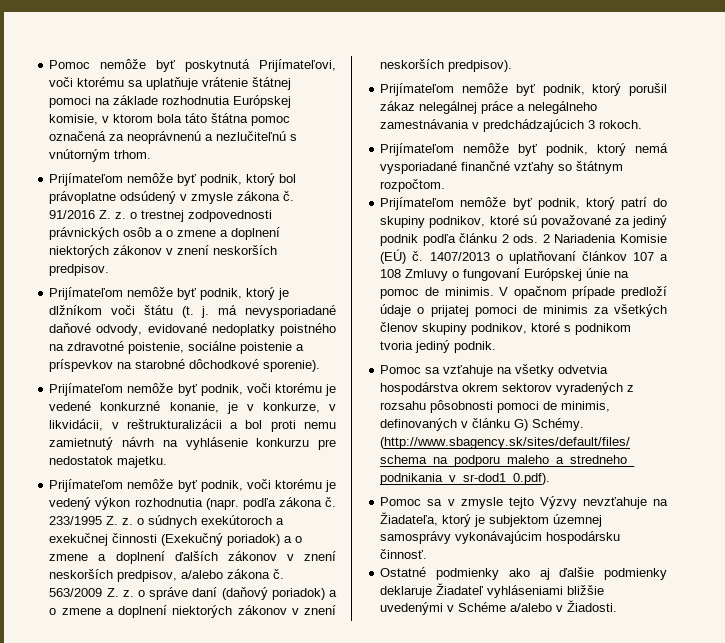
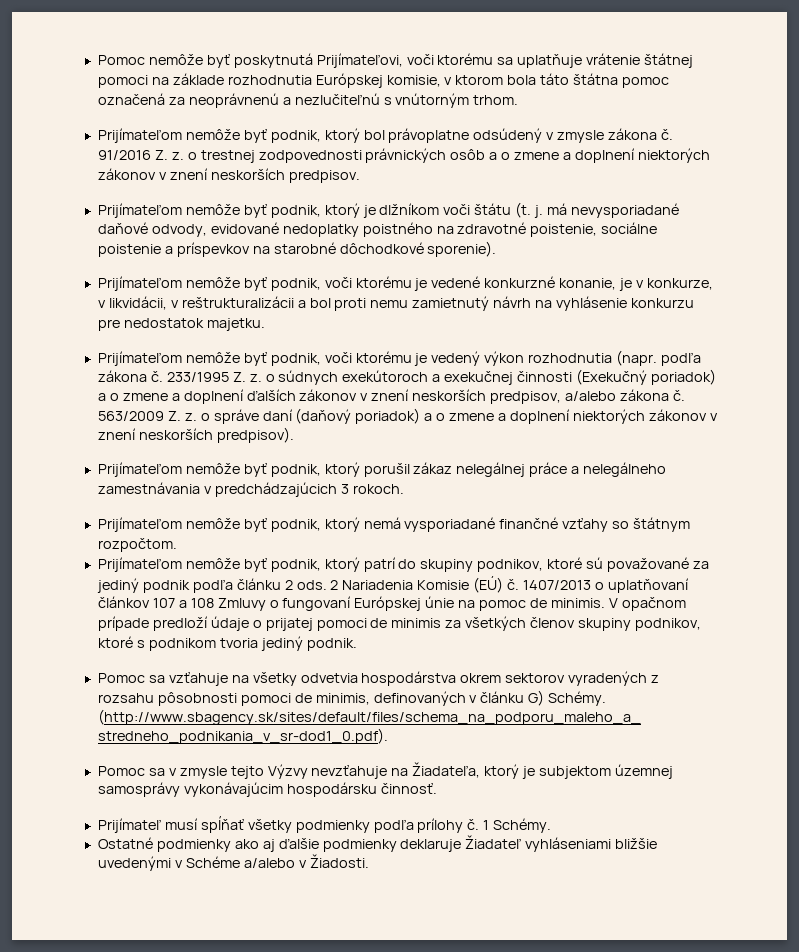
+ Prijímateľ musí spĺňať všetky podmienky podľa prílohy č. 1 Schémy.

